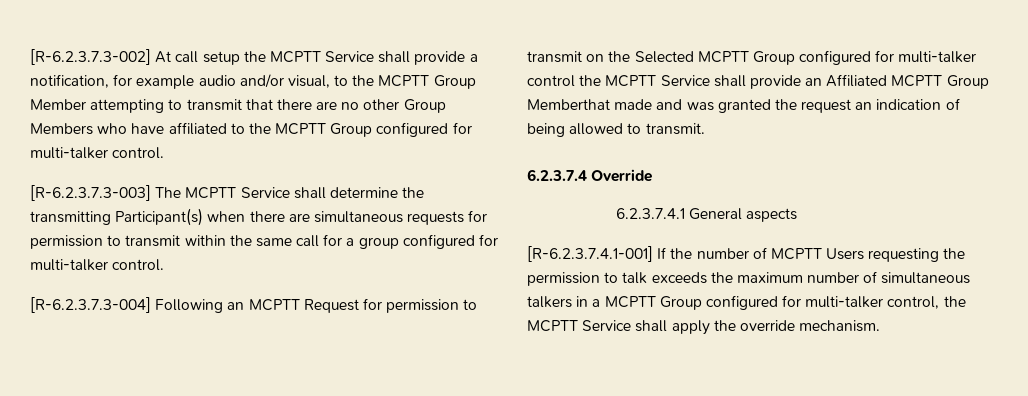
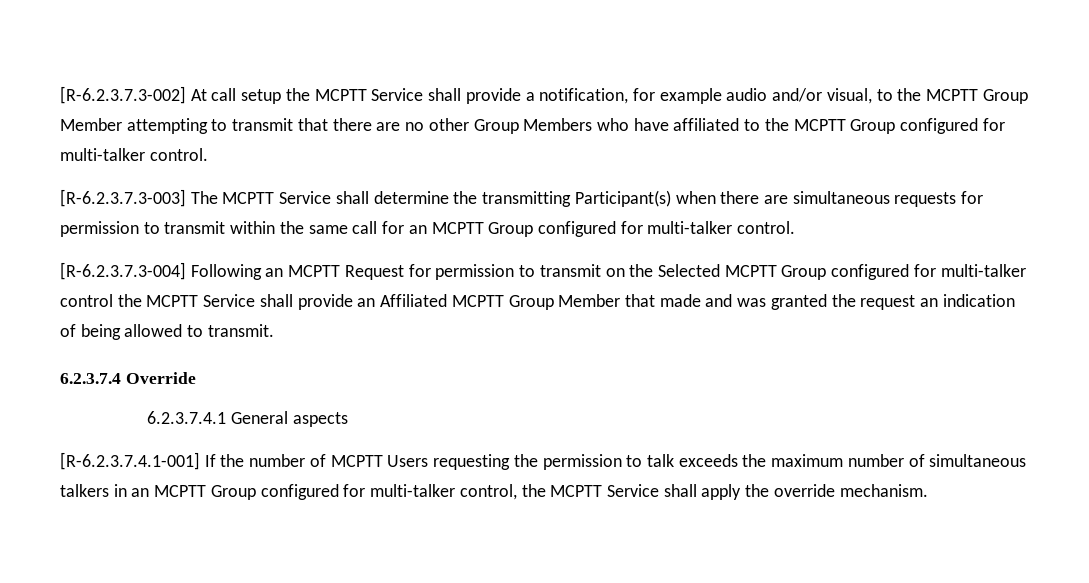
- [R-6.2.3.7.3-003] The MCPTT Service shall determine the transmitting Participant(s) when there are simultaneous requests for permission to transmit within the same call for a group configured for multi-talker control.
+ [R-6.2.3.7.3-003] The MCPTT Service shall determine the transmitting Participant(s) when there are simultaneous requests for permission to transmit within the same call for an MCPTT Group configured for multi-talker control.
- [R-6.2.3.7.3-004] Following an MCPTT Request for permission to transmit on the Selected MCPTT Group configured for multi-talker control the MCPTT Service shall provide an Affiliated MCPTT Group Memberthat made and was granted the request an indication of being allowed to transmit.
+ [R-6.2.3.7.3-004] Following an MCPTT Request for permission to transmit on the Selected MCPTT Group configured for multi-talker control the MCPTT Service shall provide an Affiliated MCPTT Group Member that made and was granted the request an indication of being allowed to transmit.
- [R-6.2.3.7.4.1-001] If the number of MCPTT Users requesting the permission to talk exceeds the maximum number of simultaneous talkers in a MCPTT Group configured for multi-talker control, the MCPTT Service shall apply the override mechanism.
+ [R-6.2.3.7.4.1-001] If the number of MCPTT Users requesting the permission to talk exceeds the maximum number of simultaneous talkers in an MCPTT Group configured for multi-talker control, the MCPTT Service shall apply the override mechanism.

